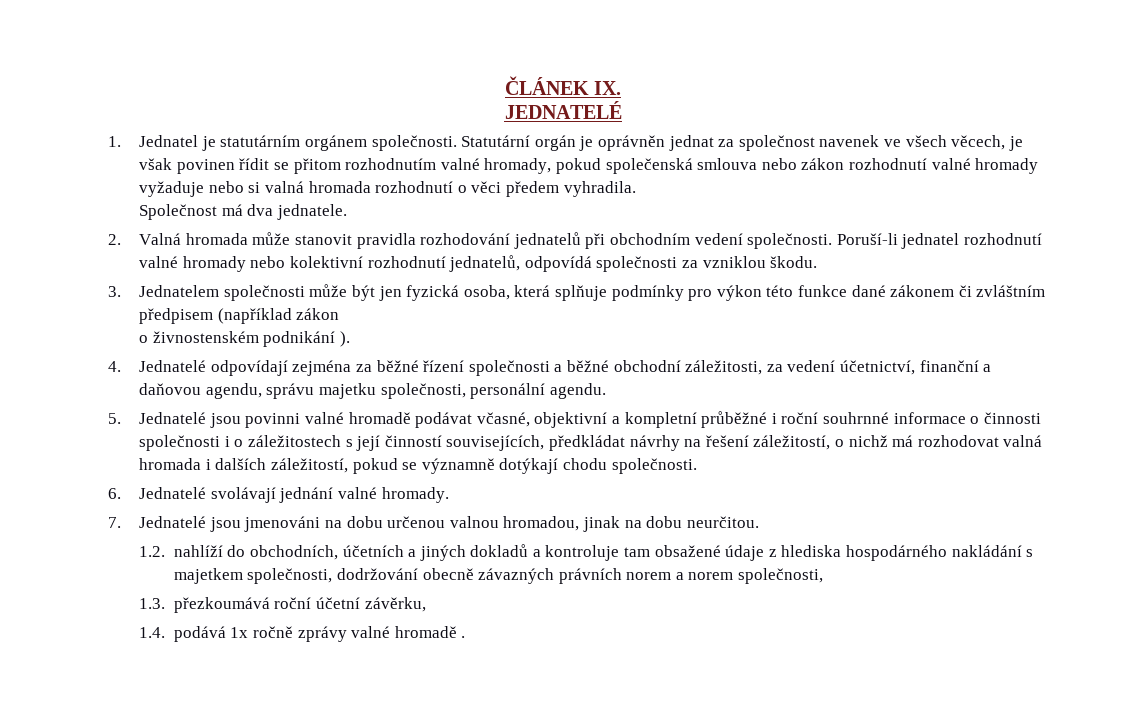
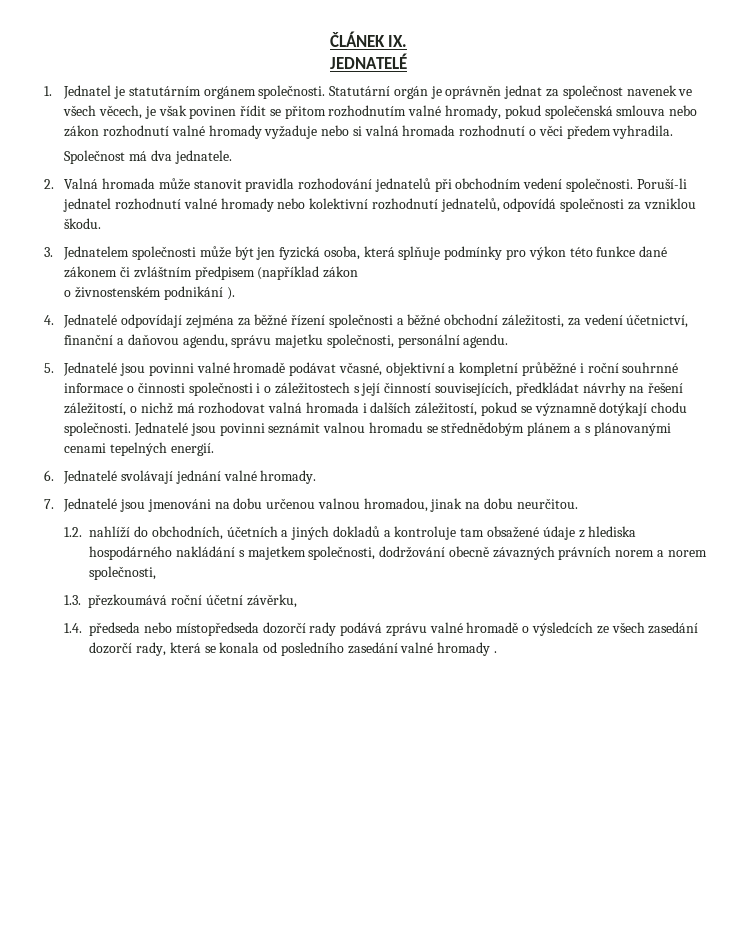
+ Jednatelé jsou povinni seznámit valnou hromadu se střednědobým plánem a s plánovanými cenami tepelných energií.
- 1.4. podává 1x ročně zprávy valné hromadě .
+ 1.4. předseda nebo místopředseda dozorčí rady podává zprávu valné hromadě o výsledcích ze všech zasedání dozorčí rady, která se konala od posledního zasedání valné hromady .

